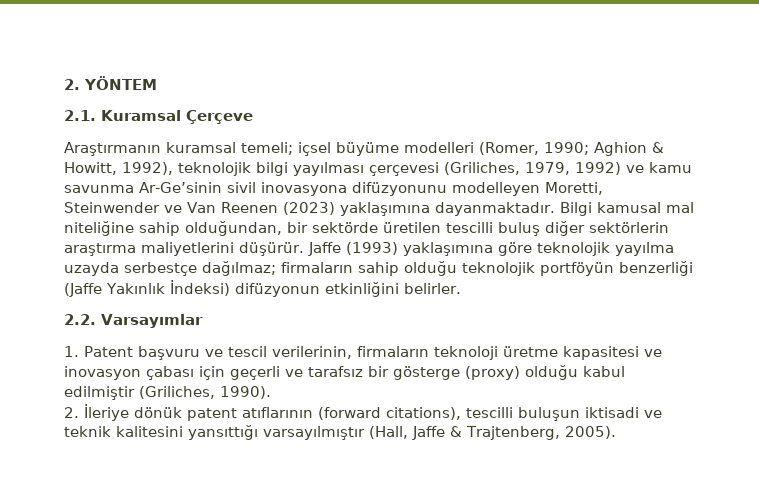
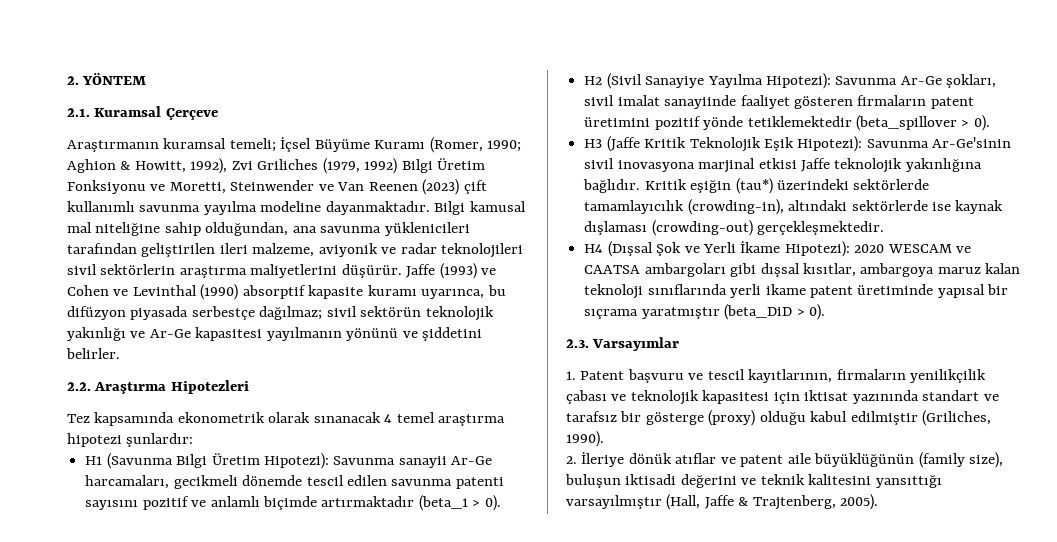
- Araştırmanın kuramsal temeli; içsel büyüme modelleri (Romer, 1990; Aghion & Howitt, 1992), teknolojik bilgi yayılması çerçevesi (Griliches, 1979, 1992) ve kamu savunma Ar-Ge’sinin sivil inovasyona difüzyonunu modelleyen Moretti, Steinwender ve Van Reenen (2023) yaklaşımına dayanmaktadır.
+ Araştırmanın kuramsal temeli; İçsel Büyüme Kuramı (Romer, 1990; Aghion & Howitt, 1992), Zvi Griliches (1979, 1992) Bilgi Üretim Fonksiyonu ve Moretti, Steinwender ve Van Reenen (2023) çift kullanımlı savunma yayılma modeline dayanmaktadır.
- Bilgi kamusal mal niteliğine sahip olduğundan, bir sektörde üretilen tescilli buluş diğer sektörlerin araştırma maliyetlerini düşürür.
+ Bilgi kamusal mal niteliğine sahip olduğundan, ana savunma yüklenicileri tarafından geliştirilen ileri malzeme, aviyonik ve radar teknolojileri sivil sektörlerin araştırma maliyetlerini düşürür.
- Jaffe (1993) yaklaşımına göre teknolojik yayılma uzayda serbestçe dağılmaz; firmaların sahip olduğu teknolojik portföyün benzerliği (Jaffe Yakınlık İndeksi) difüzyonun etkinliğini belirler.
- 2.2. Varsayımlar
+ Jaffe (1993) ve Cohen ve Levinthal (1990) absorptif kapasite kuramı uyarınca, bu difüzyon piyasada serbestçe dağılmaz; sivil sektörün teknolojik yakınlığı ve Ar-Ge kapasitesi yayılmanın yönünü ve şiddetini belirler.
+ 2.2. Araştırma Hipotezleri
+ Tez kapsamında ekonometrik olarak sınanacak 4 temel araştırma hipotezi şunlardır:
+ H1 (Savunma Bilgi Üretim Hipotezi): Savunma sanayii Ar-Ge harcamaları, gecikmeli dönemde tescil edilen savunma patenti sayısını pozitif ve anlamlı biçimde artırmaktadır (beta_1 > 0).
+ H2 (Sivil Sanayiye Yayılma Hipotezi): Savunma Ar-Ge şokları, sivil imalat sanayiinde faaliyet gösteren firmaların patent üretimini pozitif yönde tetiklemektedir (beta_spillover > 0).
+ H3 (Jaffe Kritik Teknolojik Eşik Hipotezi): Savunma Ar-Ge'sinin sivil inovasyona marjinal etkisi Jaffe teknolojik yakınlığına bağlıdır. Kritik eşiğin (tau*) üzerindeki sektörlerde tamamlayıcılık (crowding-in), altındaki sektörlerde ise kaynak dışlaması (crowding-out) gerçekleşmektedir.
+ H4 (Dışsal Şok ve Yerli İkame Hipotezi): 2020 WESCAM ve CAATSA ambargoları gibi dışsal kısıtlar, ambargoya maruz kalan teknoloji sınıflarında yerli ikame patent üretiminde yapısal bir sıçrama yaratmıştır (beta_DiD > 0).
+ 2.3. Varsayımlar
- 1. Patent başvuru ve tescil verilerinin, firmaların teknoloji üretme kapasitesi ve inovasyon çabası için geçerli ve tarafsız bir gösterge (proxy) olduğu kabul edilmiştir (Griliches, 1990).
+ 1. Patent başvuru ve tescil kayıtlarının, firmaların yenilikçilik çabası ve teknolojik kapasitesi için iktisat yazınında standart ve tarafsız bir gösterge (proxy) olduğu kabul edilmiştir (Griliches, 1990).
- 2. İleriye dönük patent atıflarının (forward citations), tescilli buluşun iktisadi ve teknik kalitesini yansıttığı varsayılmıştır (Hall, Jaffe & Trajtenberg, 2005).
+ 2. İleriye dönük atıflar ve patent aile büyüklüğünün (family size), buluşun iktisadi değerini ve teknik kalitesini yansıttığı varsayılmıştır (Hall, Jaffe & Trajtenberg, 2005).

